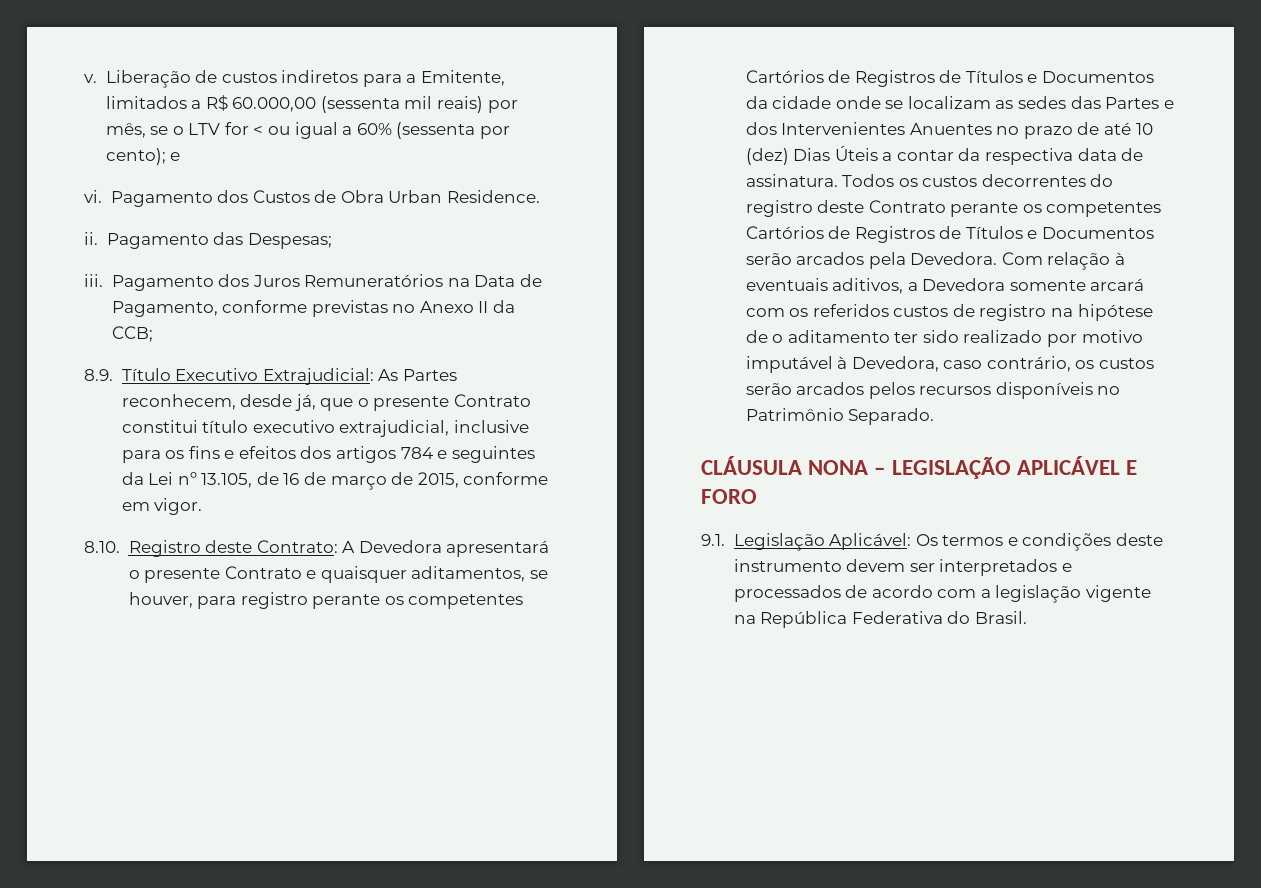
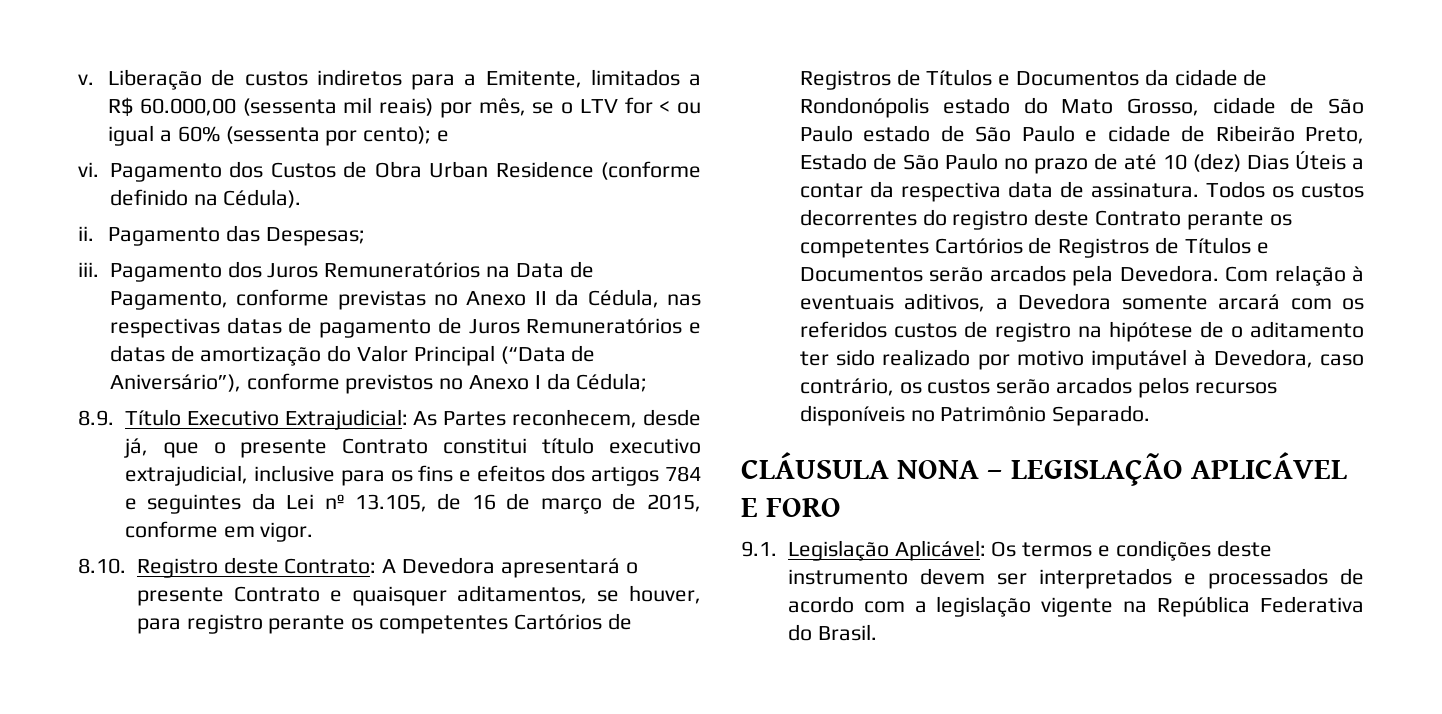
- Pagamento dos Custos de Obra Urban Residence.
+ Pagamento dos Custos de Obra Urban Residence (conforme definido na Cédula).
- Pagamento dos Juros Remuneratórios na Data de Pagamento, conforme previstas no Anexo II da CCB;
+ Pagamento dos Juros Remuneratórios na Data de Pagamento, conforme previstas no Anexo II da Cédula, nas respectivas datas de pagamento de Juros Remuneratórios e datas de amortização do Valor Principal (“Data de Aniversário”), conforme previstos no Anexo I da Cédula;
- 8.10. Registro deste Contrato: A Devedora apresentará o presente Contrato e quaisquer aditamentos, se houver, para registro perante os competentes Cartórios de Registros de Títulos e Documentos da cidade onde se localizam as sedes das Partes e dos Intervenientes Anuentes no prazo de até 10 (dez) Dias Úteis a contar da respectiva data de assinatura.
+ 8.10. Registro deste Contrato: A Devedora apresentará o presente Contrato e quaisquer aditamentos, se houver, para registro perante os competentes Cartórios de Registros de Títulos e Documentos da cidade de Rondonópolis estado do Mato Grosso, cidade de São Paulo estado de São Paulo e cidade de Ribeirão Preto, Estado de São Paulo no prazo de até 10 (dez) Dias Úteis a contar da respectiva data de assinatura.

